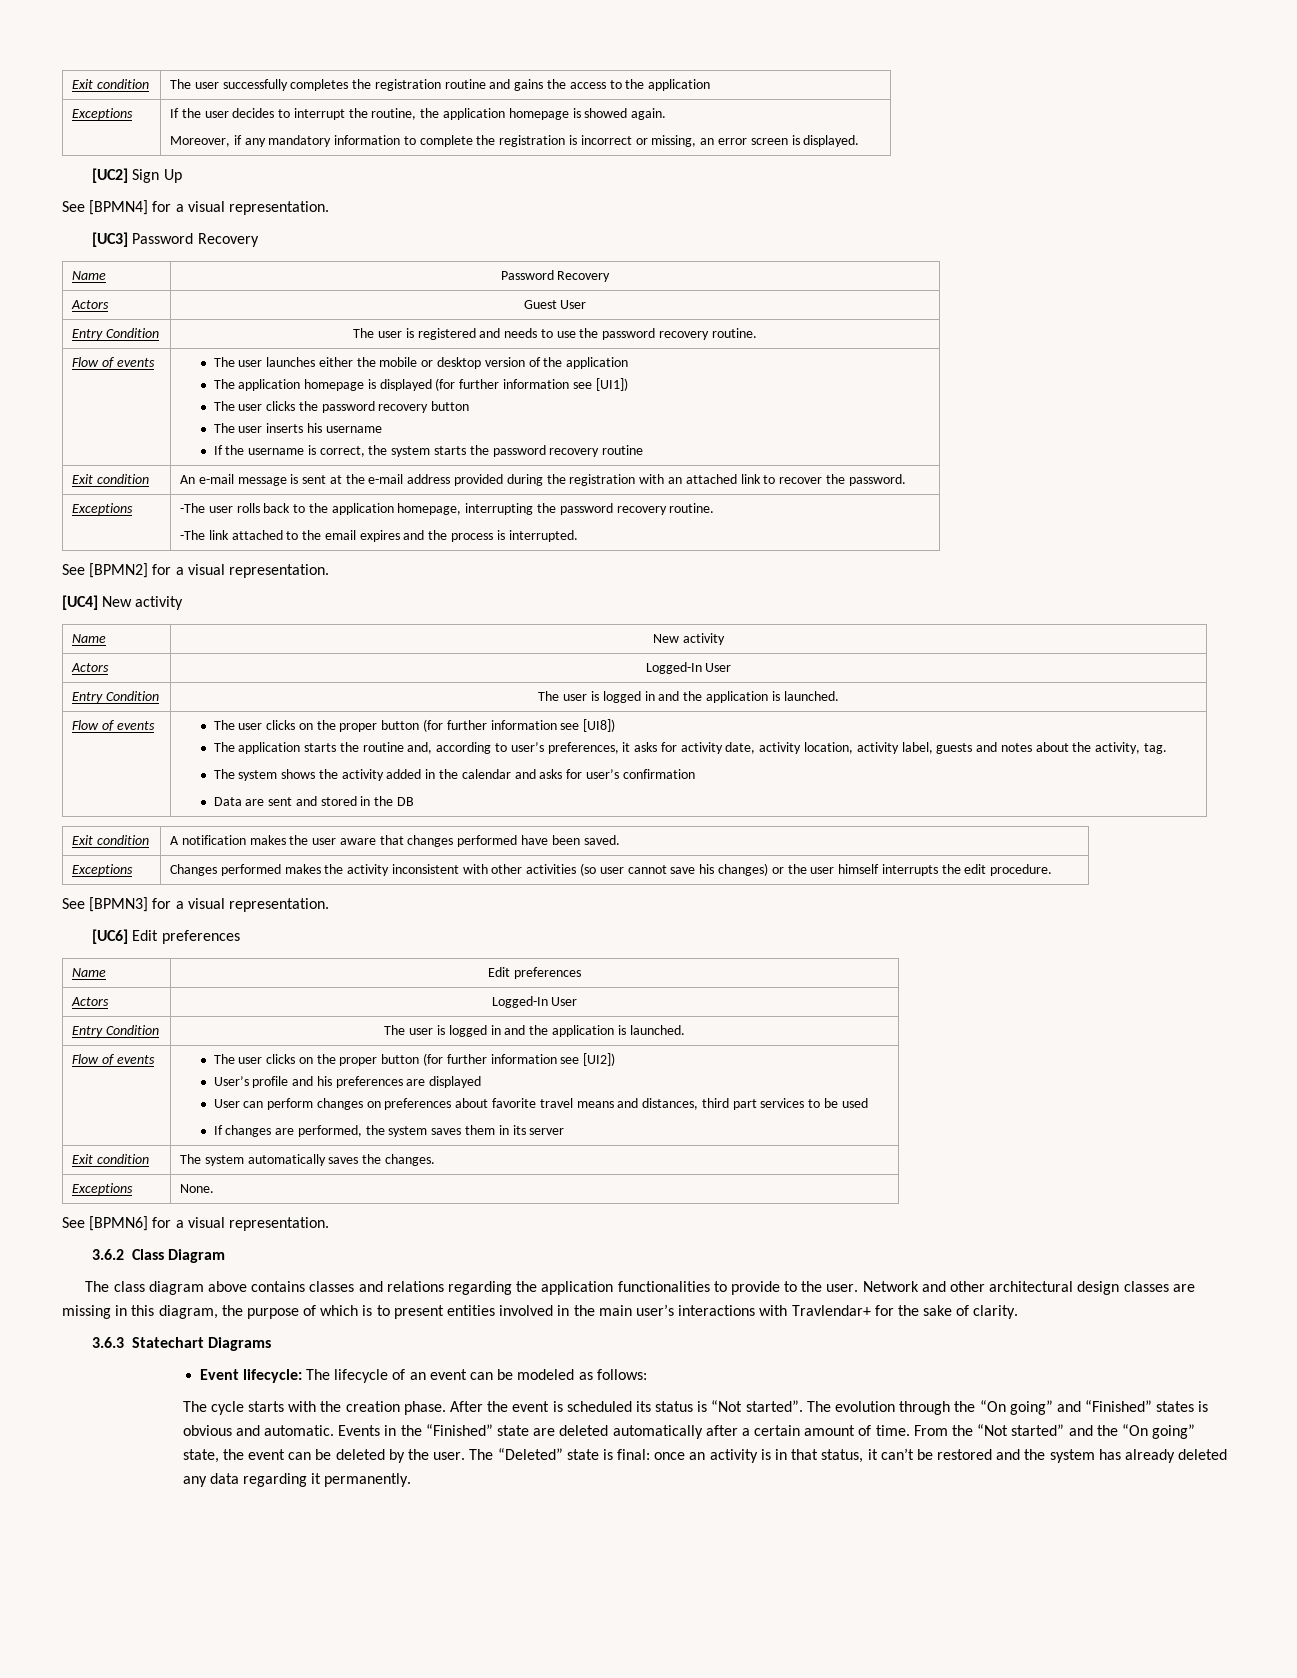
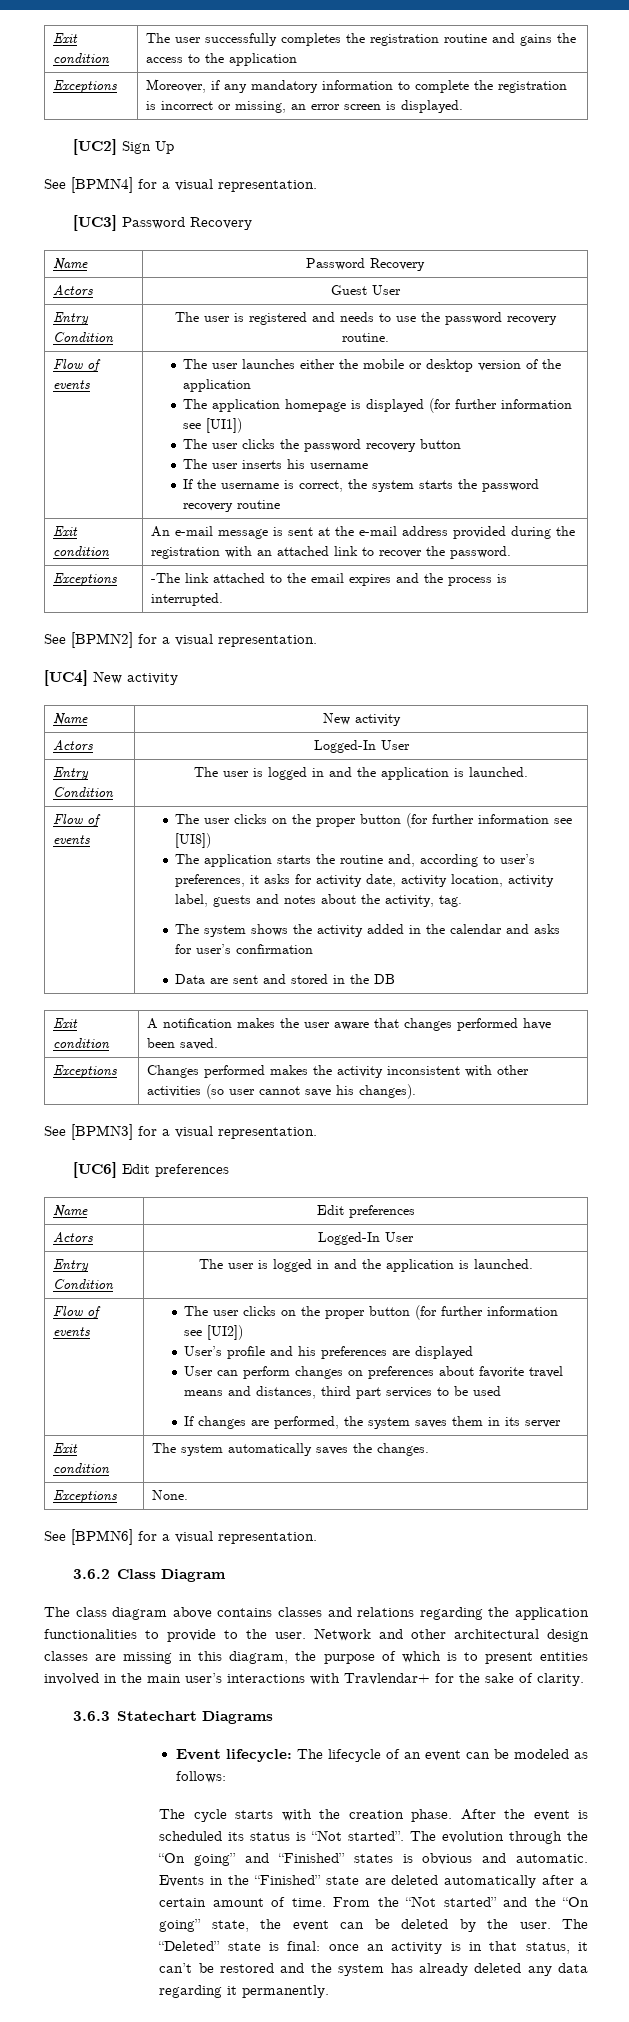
- Exceptions | If the user decides to interrupt the routine, the application homepage is showed again.
- Moreover, if any mandatory information to complete the registration is incorrect or missing, an error screen is displayed.
+ Exceptions | Moreover, if any mandatory information to complete the registration is incorrect or missing, an error screen is displayed.
- Exceptions | -The user rolls back to the application homepage, interrupting the password recovery routine.
- -The link attached to the email expires and the process is interrupted.
+ Exceptions | -The link attached to the email expires and the process is interrupted.
- Exceptions | Changes performed makes the activity inconsistent with other activities (so user cannot save his changes) or the user himself interrupts the edit procedure.
+ Exceptions | Changes performed makes the activity inconsistent with other activities (so user cannot save his changes).

